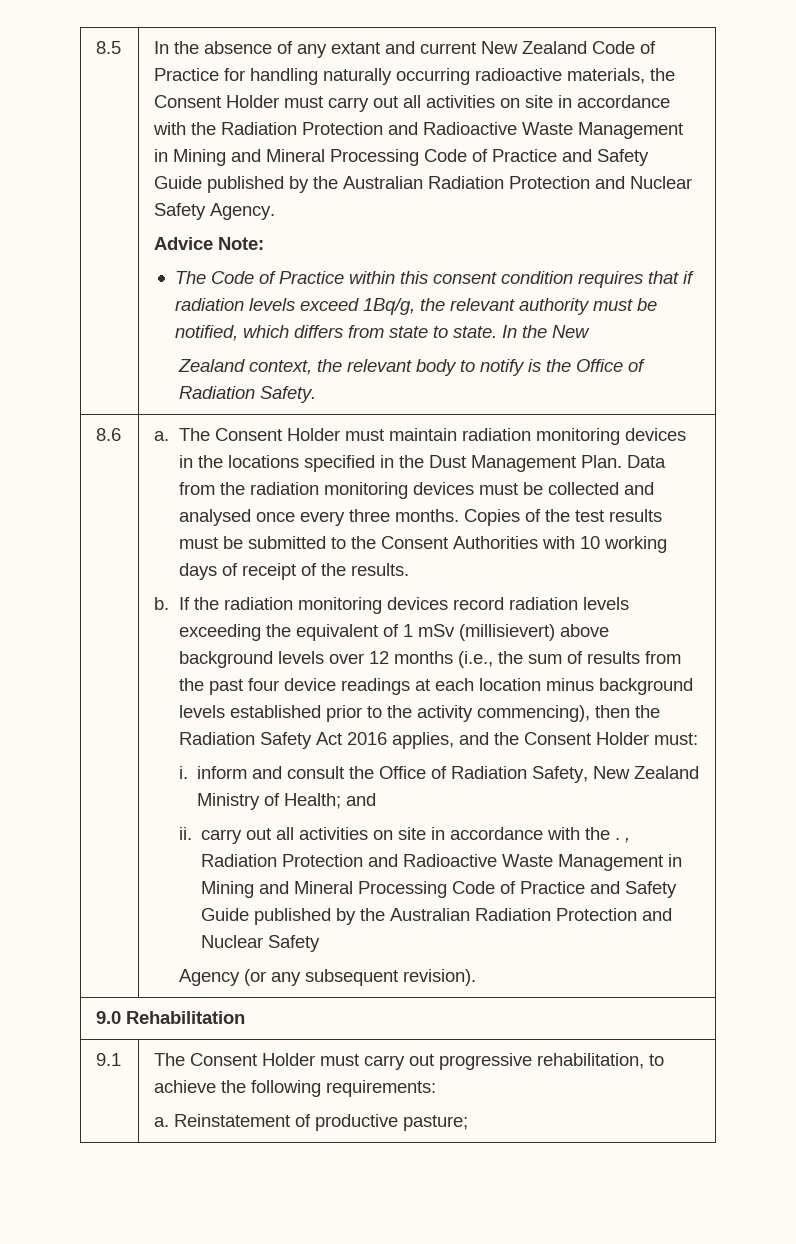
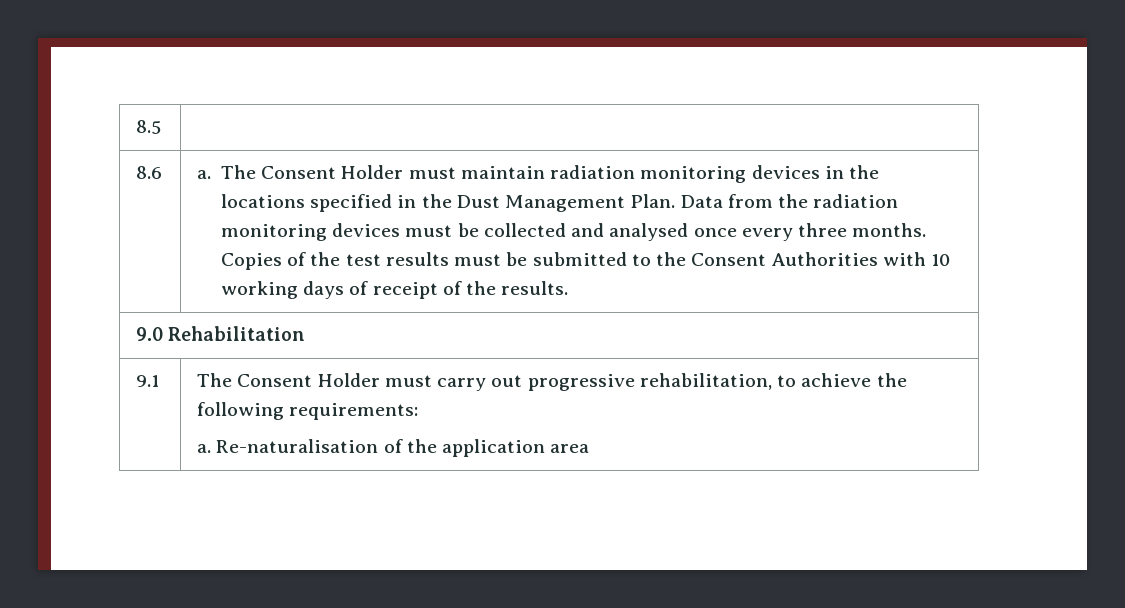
- In the absence of any extant and current New Zealand Code of Practice for handling naturally occurring radioactive materials, the Consent Holder must carry out all activities on site in accordance with the Radiation Protection and Radioactive Waste Management in Mining and Mineral Processing Code of Practice and Safety Guide published by the Australian Radiation Protection and Nuclear Safety Agency.
- Advice Note:
- The Code of Practice within this consent condition requires that if radiation levels exceed 1Bq/g, the relevant authority must be notified, which differs from state to state. In the New
- Zealand context, the relevant body to notify is the Office of Radiation Safety.
- b. If the radiation monitoring devices record radiation levels exceeding the equivalent of 1 mSv (millisievert) above background levels over 12 months (i.e., the sum of results from the past four device readings at each location minus background levels established prior to the activity commencing), then the Radiation Safety Act 2016 applies, and the Consent Holder must:
- i. inform and consult the Office of Radiation Safety, New Zealand Ministry of Health; and
- ii. carry out all activities on site in accordance with the . , Radiation Protection and Radioactive Waste Management in Mining and Mineral Processing Code of Practice and Safety Guide published by the Australian Radiation Protection and Nuclear Safety
- Agency (or any subsequent revision).
  9.1 | The Consent Holder must carry out progressive rehabilitation, to achieve the following requirements:
- a. Reinstatement of productive pasture;
+ a. Re-naturalisation of the application area

